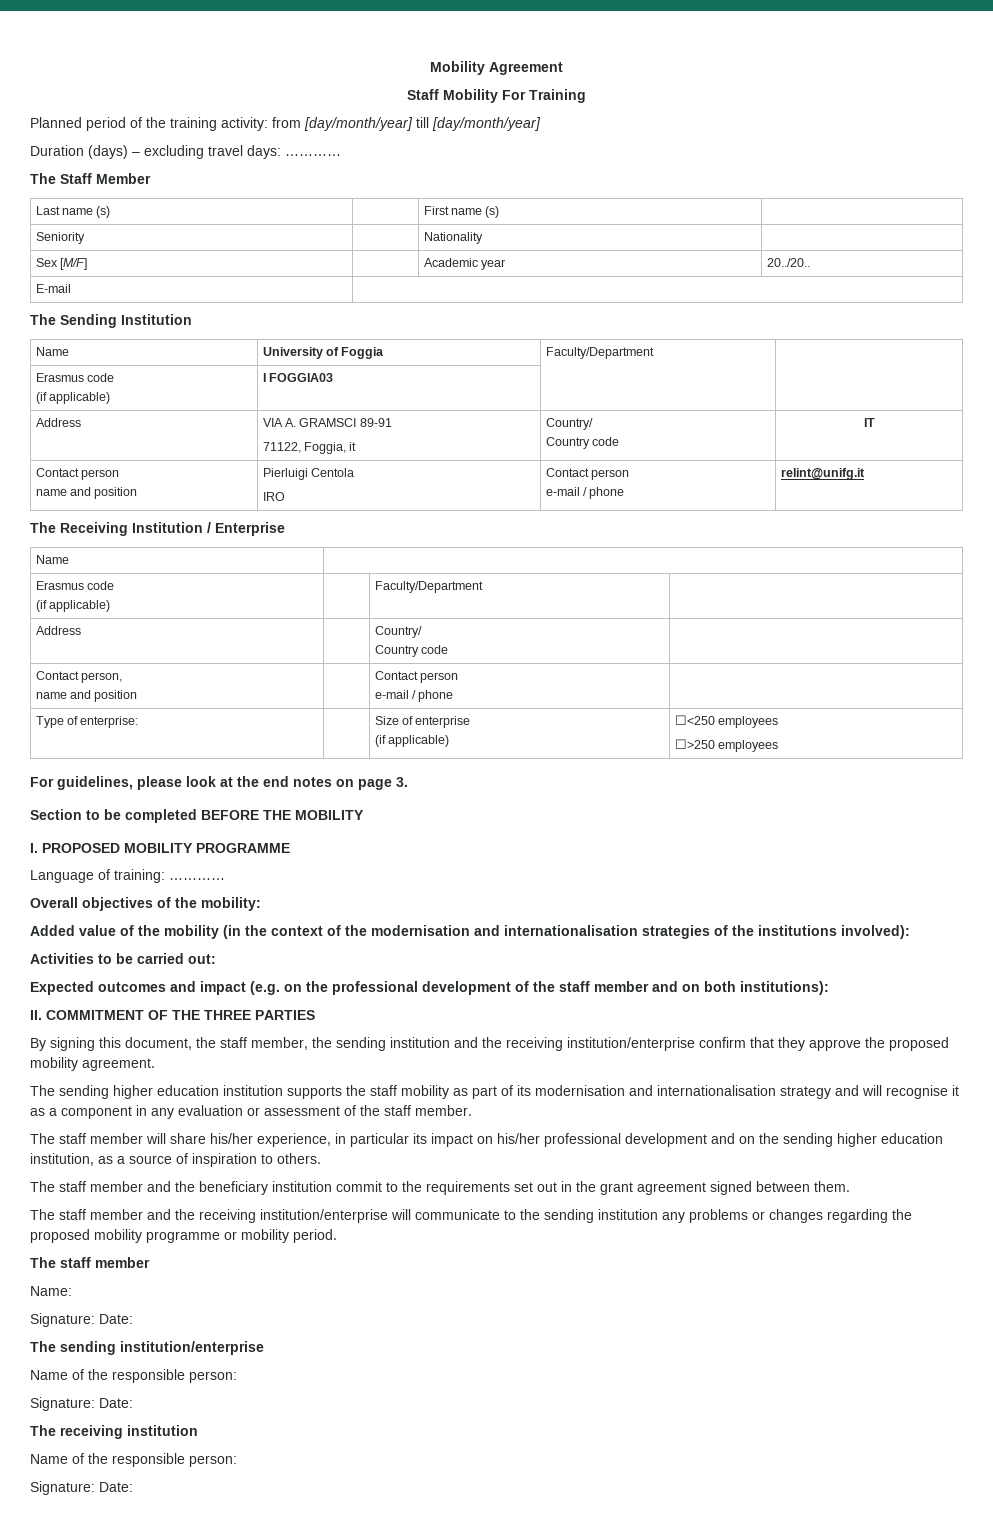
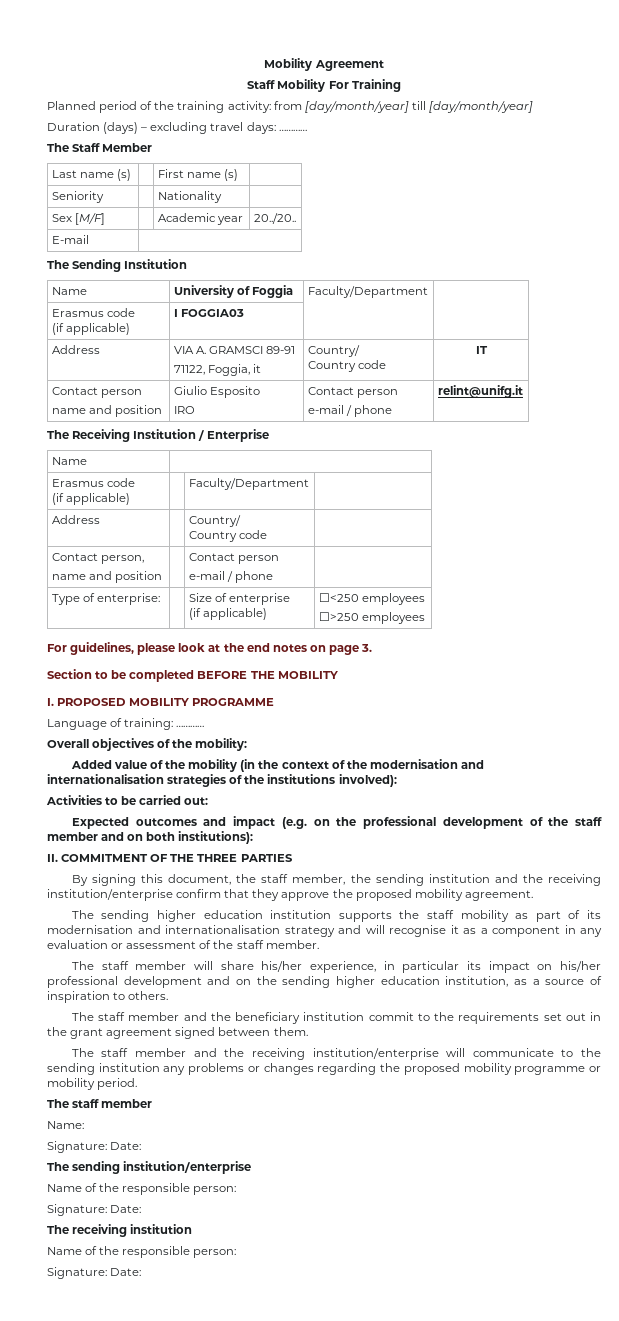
  Address | VIA A. GRAMSCI 89-91
  71122, Foggia, it | Country/
  Country code | IT
  Contact person
- name and position | Pierluigi Centola
+ name and position | Giulio Esposito

